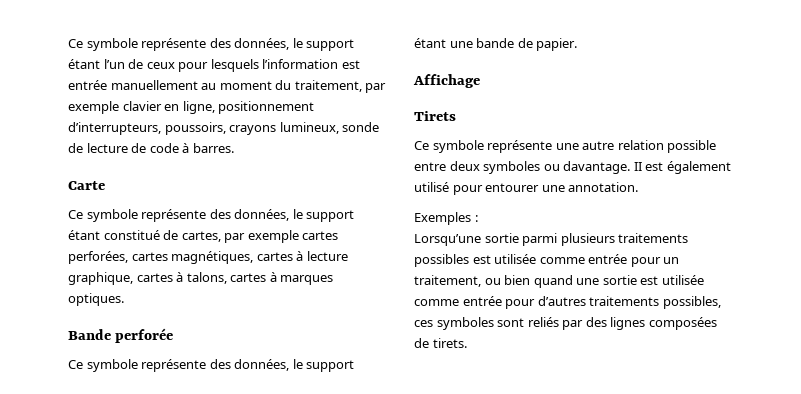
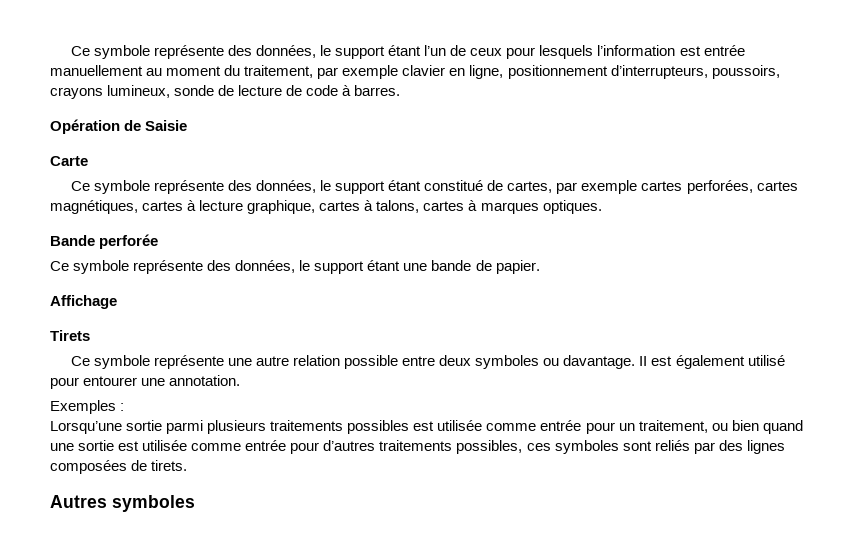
+ Opération de Saisie
+ Autres symboles

